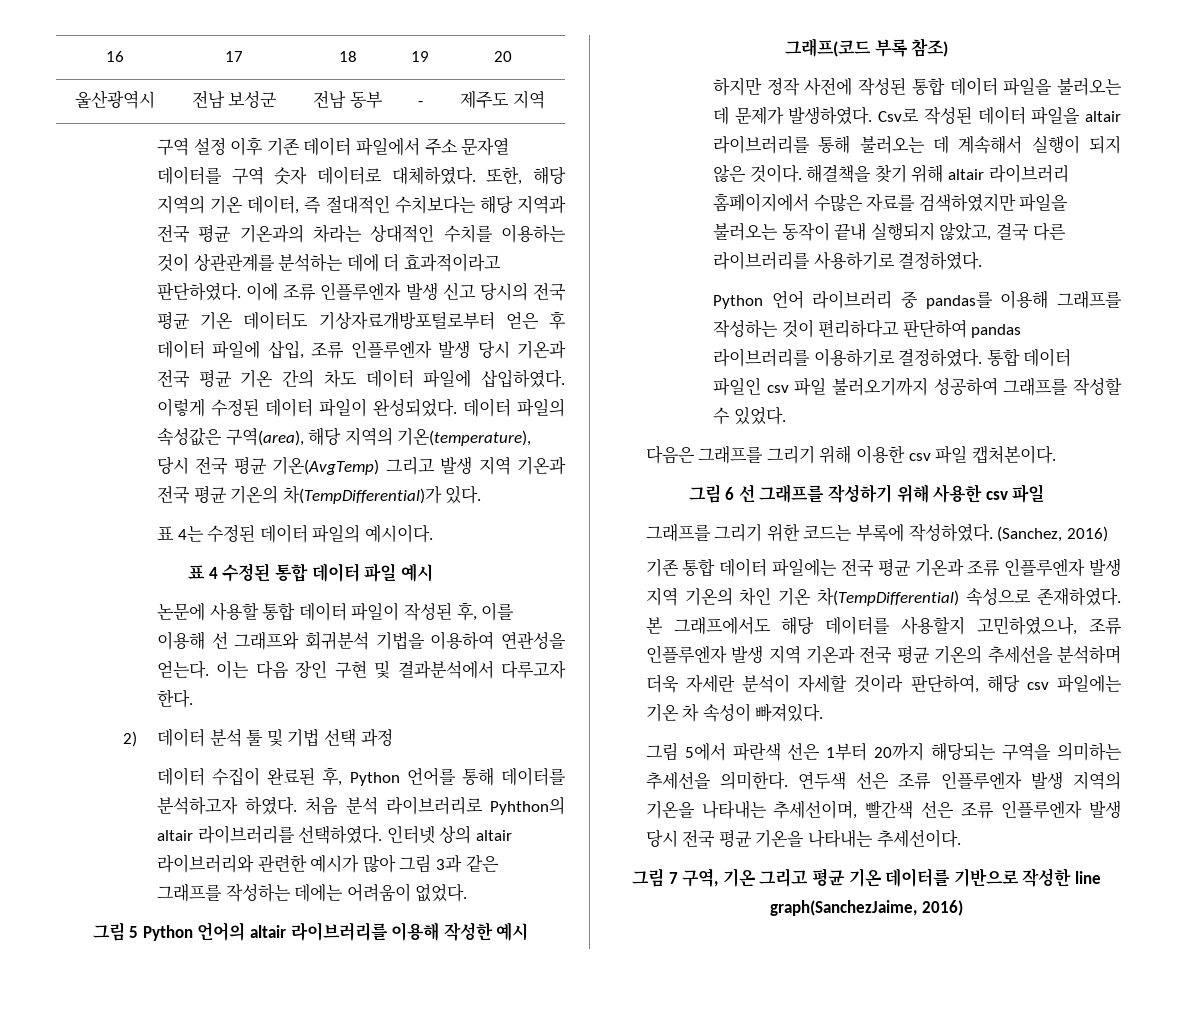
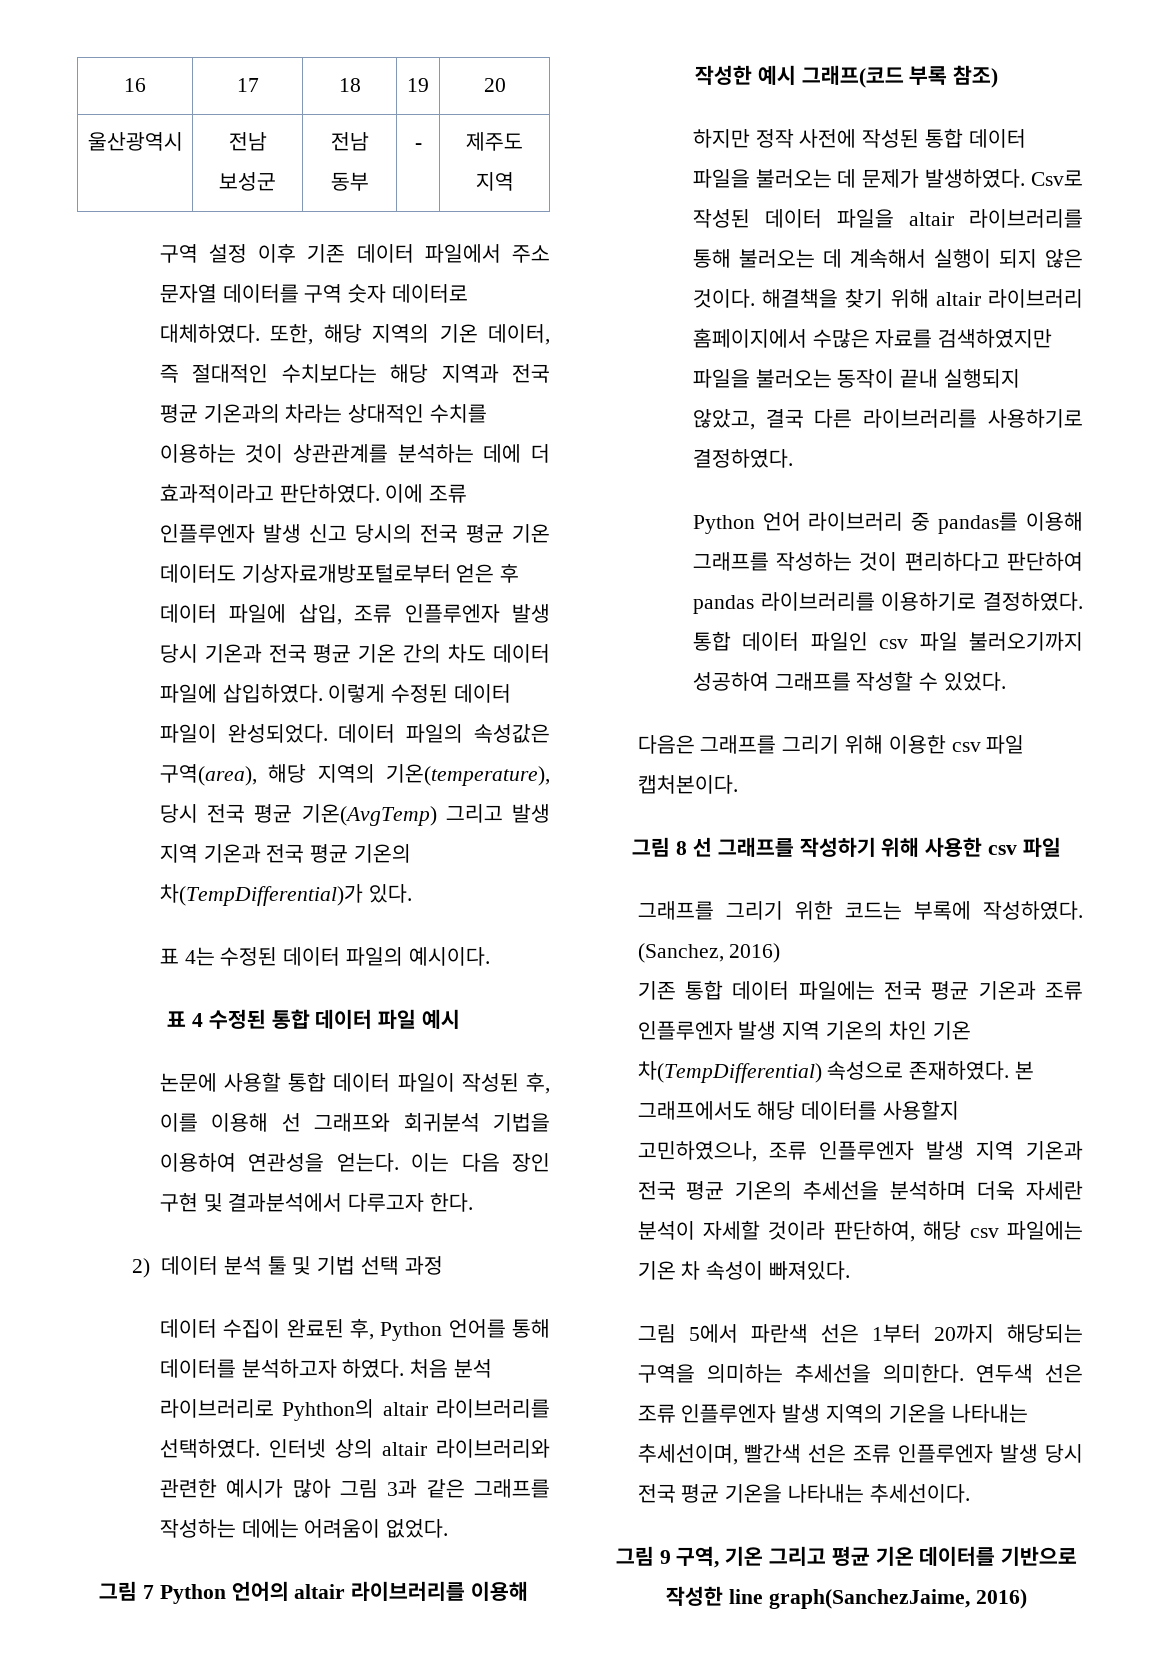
- 그림 5 Python 언어의 altair 라이브러리를 이용해 작성한 예시 그래프(코드 부록 참조)
+ 그림 7 Python 언어의 altair 라이브러리를 이용해 작성한 예시 그래프(코드 부록 참조)
- 그림 6 선 그래프를 작성하기 위해 사용한 csv 파일
+ 그림 8 선 그래프를 작성하기 위해 사용한 csv 파일
- 그림 7 구역, 기온 그리고 평균 기온 데이터를 기반으로 작성한 line graph(SanchezJaime, 2016)
+ 그림 9 구역, 기온 그리고 평균 기온 데이터를 기반으로 작성한 line graph(SanchezJaime, 2016)

